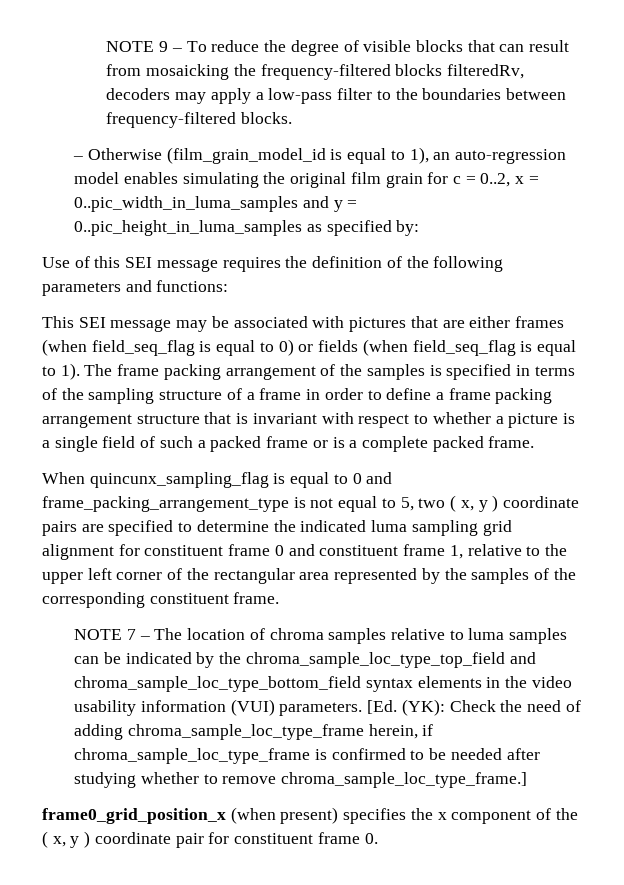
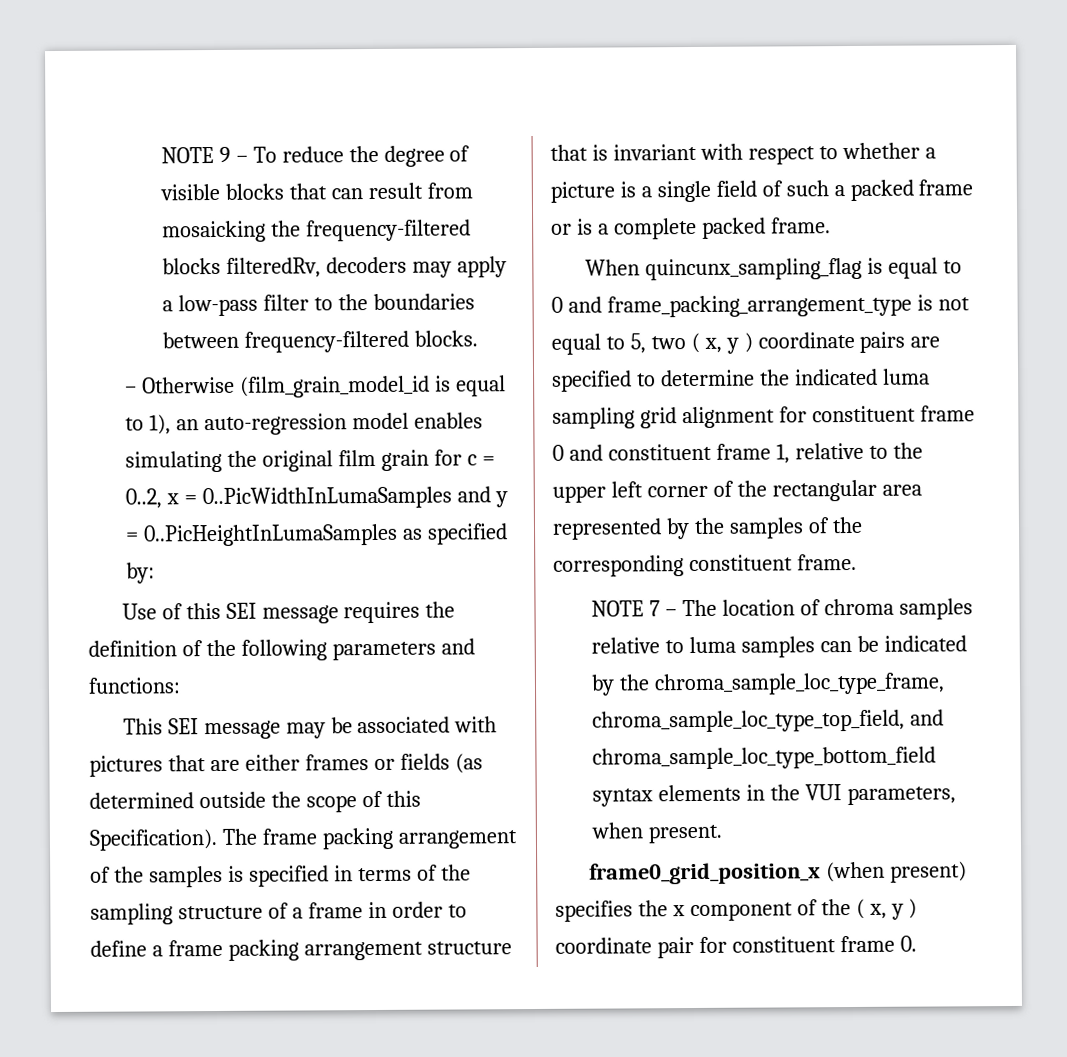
- – Otherwise (film_grain_model_id is equal to 1), an auto-regression model enables simulating the original film grain for c = 0..2, x = 0..pic_width_in_luma_samples and y = 0..pic_height_in_luma_samples as specified by:
+ – Otherwise (film_grain_model_id is equal to 1), an auto-regression model enables simulating the original film grain for c = 0..2, x = 0..PicWidthInLumaSamples and y = 0..PicHeightInLumaSamples as specified by:
- This SEI message may be associated with pictures that are either frames (when field_seq_flag is equal to 0) or fields (when field_seq_flag is equal to 1).
+ This SEI message may be associated with pictures that are either frames or fields (as determined outside the scope of this Specification).
- NOTE 7 – The location of chroma samples relative to luma samples can be indicated by the chroma_sample_loc_type_top_field and chroma_sample_loc_type_bottom_field syntax elements in the video usability information (VUI) parameters. [Ed. (YK): Check the need of adding chroma_sample_loc_type_frame herein, if chroma_sample_loc_type_frame is confirmed to be needed after studying whether to remove chroma_sample_loc_type_frame.]
+ NOTE 7 – The location of chroma samples relative to luma samples can be indicated by the chroma_sample_loc_type_frame, chroma_sample_loc_type_top_field, and chroma_sample_loc_type_bottom_field syntax elements in the VUI parameters, when present.

